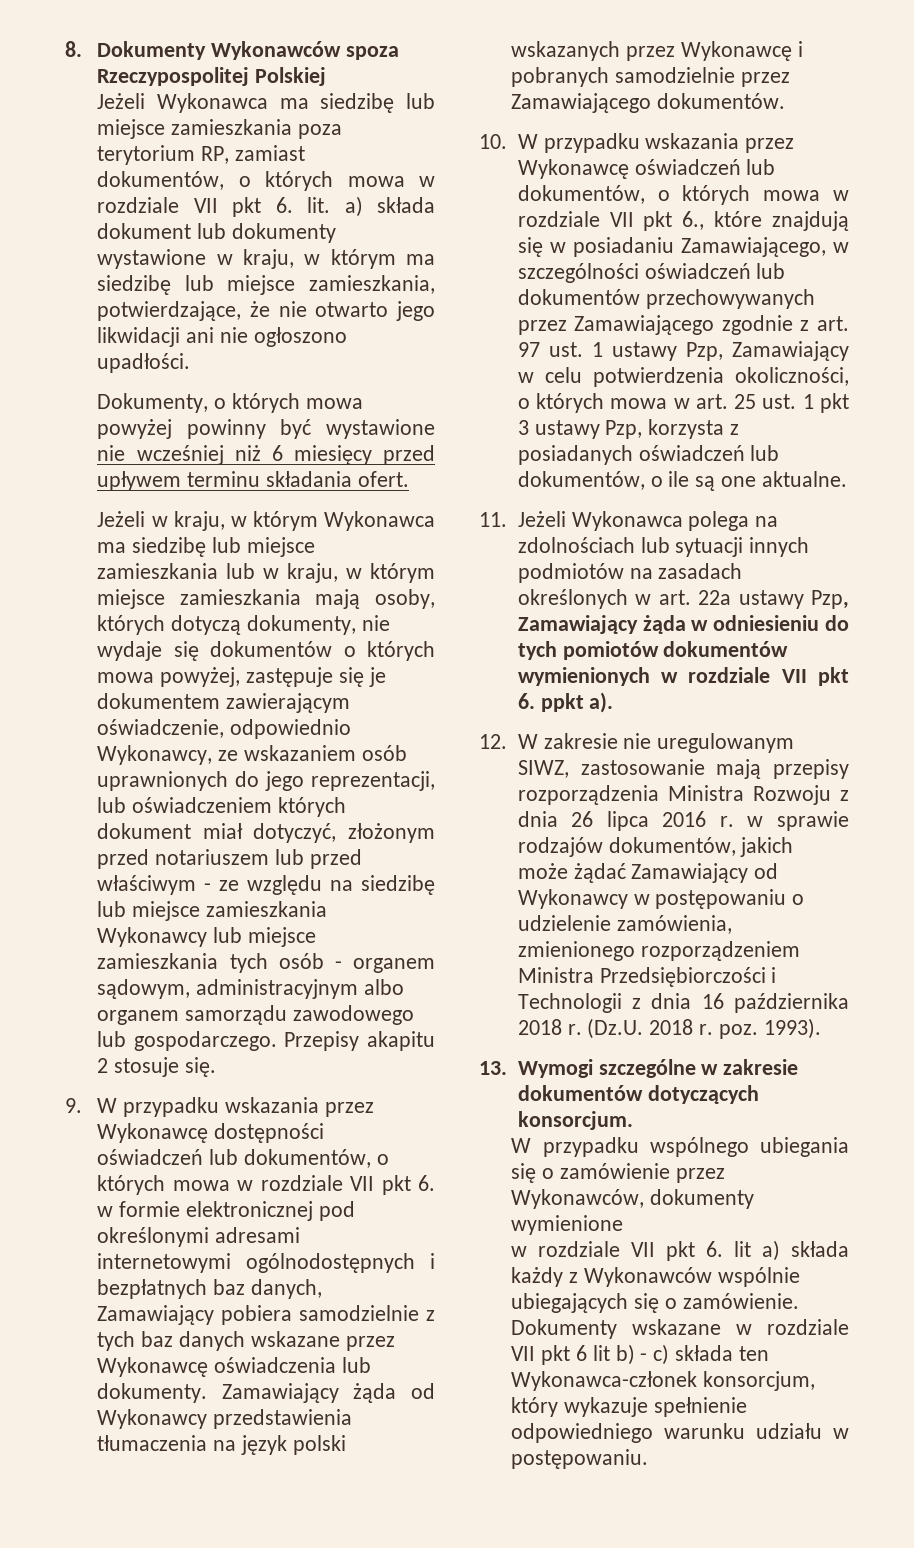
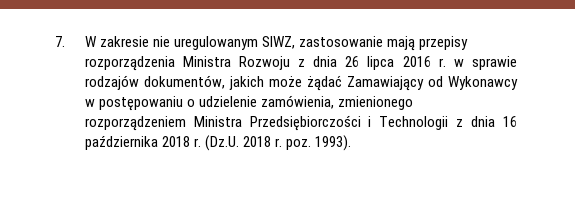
- 8. Dokumenty Wykonawców spoza Rzeczypospolitej Polskiej
- Jeżeli Wykonawca ma siedzibę lub miejsce zamieszkania poza terytorium RP, zamiast dokumentów, o których mowa w rozdziale VII pkt 6. lit. a) składa dokument lub dokumenty wystawione w kraju, w którym ma siedzibę lub miejsce zamieszkania, potwierdzające, że nie otwarto jego likwidacji ani nie ogłoszono upadłości.
- Dokumenty, o których mowa powyżej powinny być wystawione nie wcześniej niż 6 miesięcy przed upływem terminu składania ofert.
- Jeżeli w kraju, w którym Wykonawca ma siedzibę lub miejsce zamieszkania lub w kraju, w którym miejsce zamieszkania mają osoby, których dotyczą dokumenty, nie wydaje się dokumentów o których mowa powyżej, zastępuje się je dokumentem zawierającym oświadczenie, odpowiednio Wykonawcy, ze wskazaniem osób uprawnionych do jego reprezentacji, lub oświadczeniem których dokument miał dotyczyć, złożonym przed notariuszem lub przed właściwym - ze względu na siedzibę lub miejsce zamieszkania Wykonawcy lub miejsce zamieszkania tych osób - organem sądowym, administracyjnym albo organem samorządu zawodowego lub gospodarczego. Przepisy akapitu 2 stosuje się.
- 9. W przypadku wskazania przez Wykonawcę dostępności oświadczeń lub dokumentów, o których mowa w rozdziale VII pkt 6. w formie elektronicznej pod określonymi adresami internetowymi ogólnodostępnych i bezpłatnych baz danych, Zamawiający pobiera samodzielnie z tych baz danych wskazane przez Wykonawcę oświadczenia lub dokumenty. Zamawiający żąda od Wykonawcy przedstawienia tłumaczenia na język polski wskazanych przez Wykonawcę i pobranych samodzielnie przez Zamawiającego dokumentów.
- 10. W przypadku wskazania przez Wykonawcę oświadczeń lub dokumentów, o których mowa w rozdziale VII pkt 6., które znajdują się w posiadaniu Zamawiającego, w szczególności oświadczeń lub dokumentów przechowywanych przez Zamawiającego zgodnie z art. 97 ust. 1 ustawy Pzp, Zamawiający w celu potwierdzenia okoliczności, o których mowa w art. 25 ust. 1 pkt 3 ustawy Pzp, korzysta z posiadanych oświadczeń lub dokumentów, o ile są one aktualne.
- 11. Jeżeli Wykonawca polega na zdolnościach lub sytuacji innych podmiotów na zasadach określonych w art. 22a ustawy Pzp, Zamawiający żąda w odniesieniu do tych pomiotów dokumentów wymienionych w rozdziale VII pkt 6. ppkt a).
- 12. W zakresie nie uregulowanym SIWZ, zastosowanie mają przepisy rozporządzenia Ministra Rozwoju z dnia 26 lipca 2016 r. w sprawie rodzajów dokumentów, jakich może żądać Zamawiający od Wykonawcy w postępowaniu o udzielenie zamówienia, zmienionego rozporządzeniem Ministra Przedsiębiorczości i Technologii z dnia 16 października 2018 r.
+ 7. W zakresie nie uregulowanym SIWZ, zastosowanie mają przepisy rozporządzenia Ministra Rozwoju z dnia 26 lipca 2016 r. w sprawie rodzajów dokumentów, jakich może żądać Zamawiający od Wykonawcy w postępowaniu o udzielenie zamówienia, zmienionego rozporządzeniem Ministra Przedsiębiorczości i Technologii z dnia 16 października 2018 r.
- 13. Wymogi szczególne w zakresie dokumentów dotyczących konsorcjum.
- W przypadku wspólnego ubiegania się o zamówienie przez Wykonawców, dokumenty wymienione
- w rozdziale VII pkt 6. lit a) składa każdy z Wykonawców wspólnie ubiegających się o zamówienie. Dokumenty wskazane w rozdziale VII pkt 6 lit b) - c) składa ten Wykonawca-członek konsorcjum, który wykazuje spełnienie odpowiedniego warunku udziału w postępowaniu.

